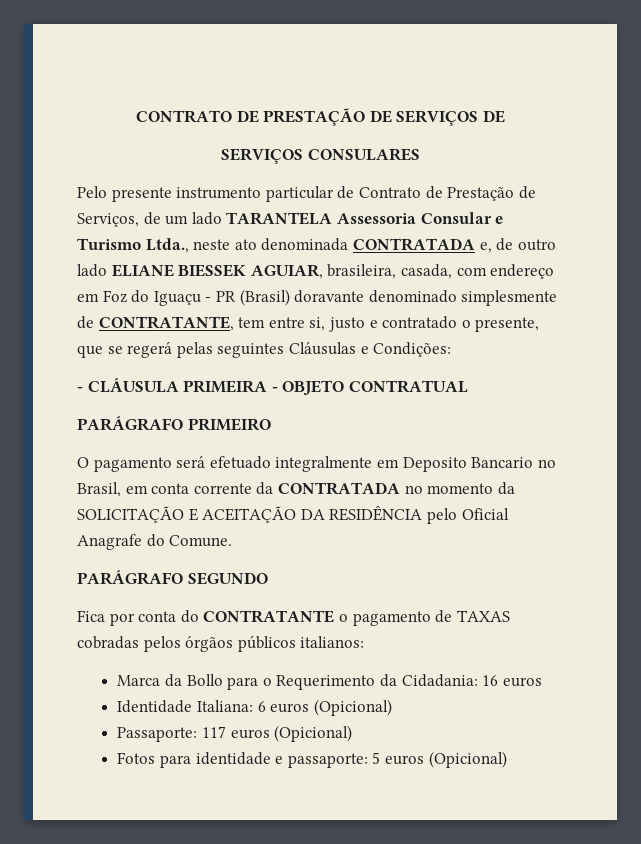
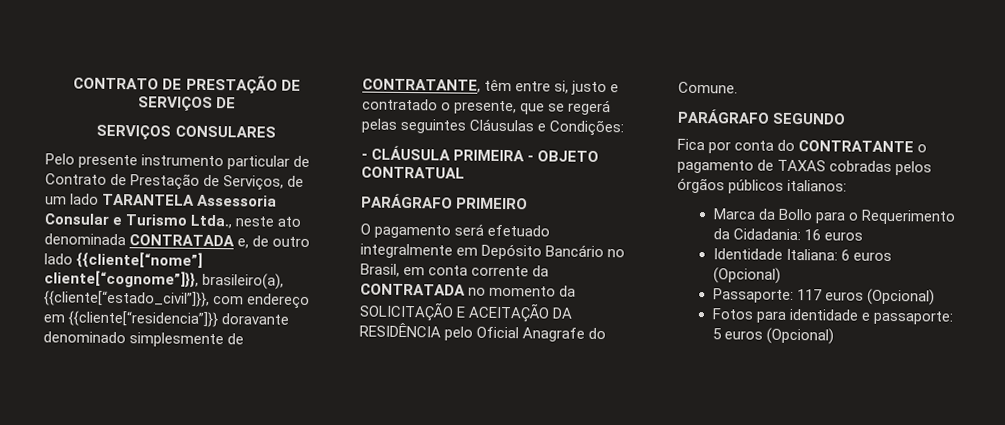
- Pelo presente instrumento particular de Contrato de Prestação de Serviços, de um lado TARANTELA Assessoria Consular e Turismo Ltda., neste ato denominada CONTRATADA e, de outro lado ELIANE BIESSEK AGUIAR, brasileira, casada, com endereço em Foz do Iguaçu - PR (Brasil) doravante denominado simplesmente de CONTRATANTE, tem entre si, justo e contratado o presente, que se regerá pelas seguintes Cláusulas e Condições:
+ Pelo presente instrumento particular de Contrato de Prestação de Serviços, de um lado TARANTELA Assessoria Consular e Turismo Ltda., neste ato denominada CONTRATADA e, de outro lado {{cliente[“nome”] cliente[“cognome”]}}, brasileiro(a), {{cliente[“estado_civil”]}}, com endereço em {{cliente[“residencia”]}} doravante denominado simplesmente de CONTRATANTE, têm entre si, justo e contratado o presente, que se regerá pelas seguintes Cláusulas e Condições:
- O pagamento será efetuado integralmente em Deposito Bancario no Brasil, em conta corrente da CONTRATADA no momento da SOLICITAÇÃO E ACEITAÇÃO DA RESIDÊNCIA pelo Oficial Anagrafe do Comune.
+ O pagamento será efetuado integralmente em Depósito Bancário no Brasil, em conta corrente da CONTRATADA no momento da SOLICITAÇÃO E ACEITAÇÃO DA RESIDÊNCIA pelo Oficial Anagrafe do Comune.
- Identidade Italiana: 6 euros (Opicional)
+ Identidade Italiana: 6 euros (Opcional)
- Passaporte: 117 euros (Opicional)
+ Passaporte: 117 euros (Opcional)
- Fotos para identidade e passaporte: 5 euros (Opicional)
+ Fotos para identidade e passaporte: 5 euros (Opcional)

